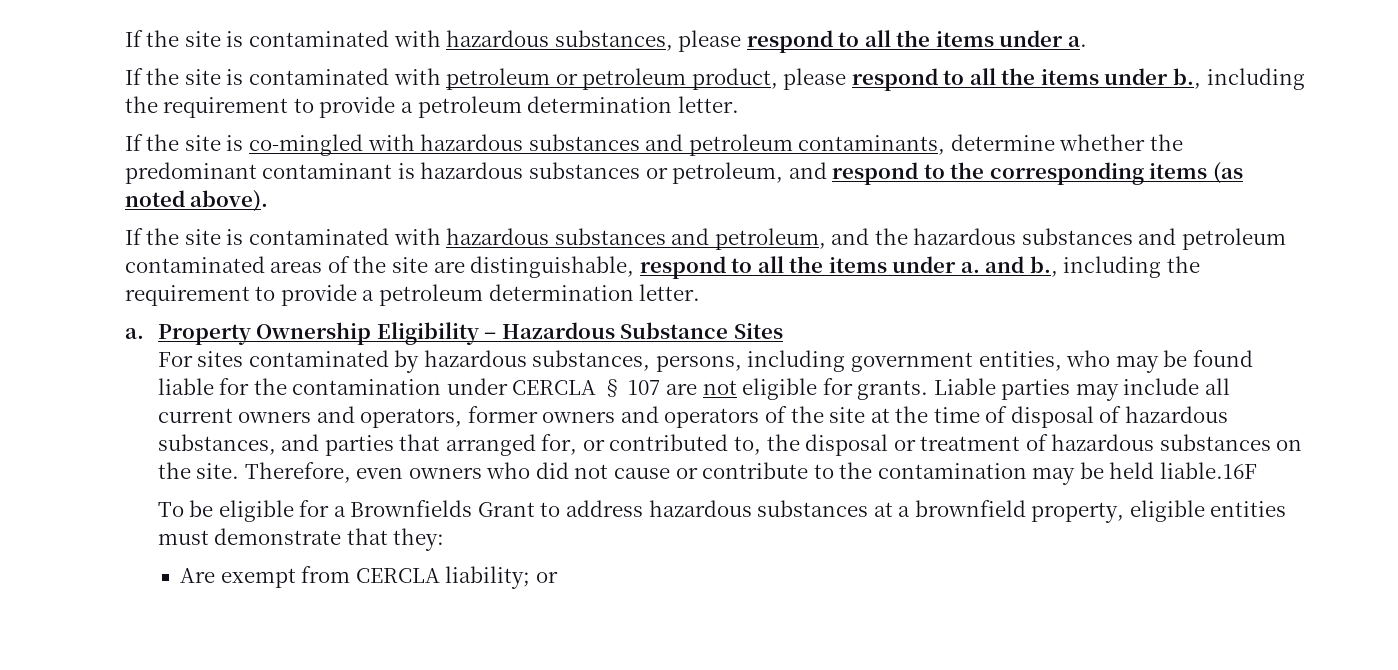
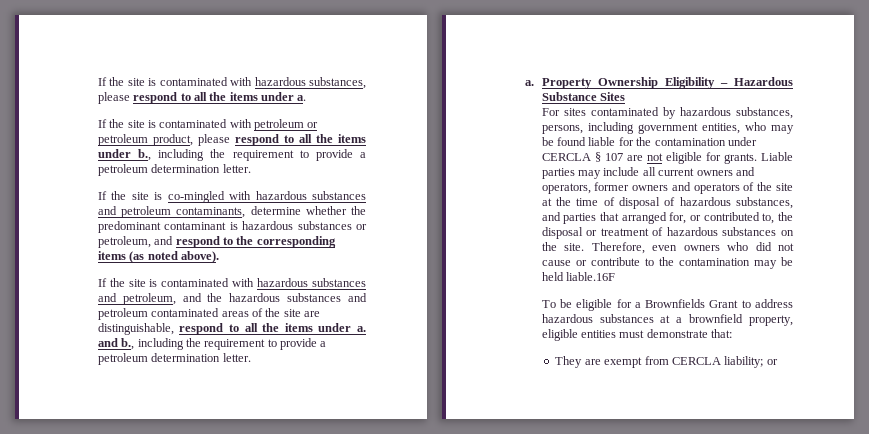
- To be eligible for a Brownfields Grant to address hazardous substances at a brownfield property, eligible entities must demonstrate that they:
- Are exempt from CERCLA liability; or
+ To be eligible for a Brownfields Grant to address hazardous substances at a brownfield property, eligible entities must demonstrate that:
+ They are exempt from CERCLA liability; or

